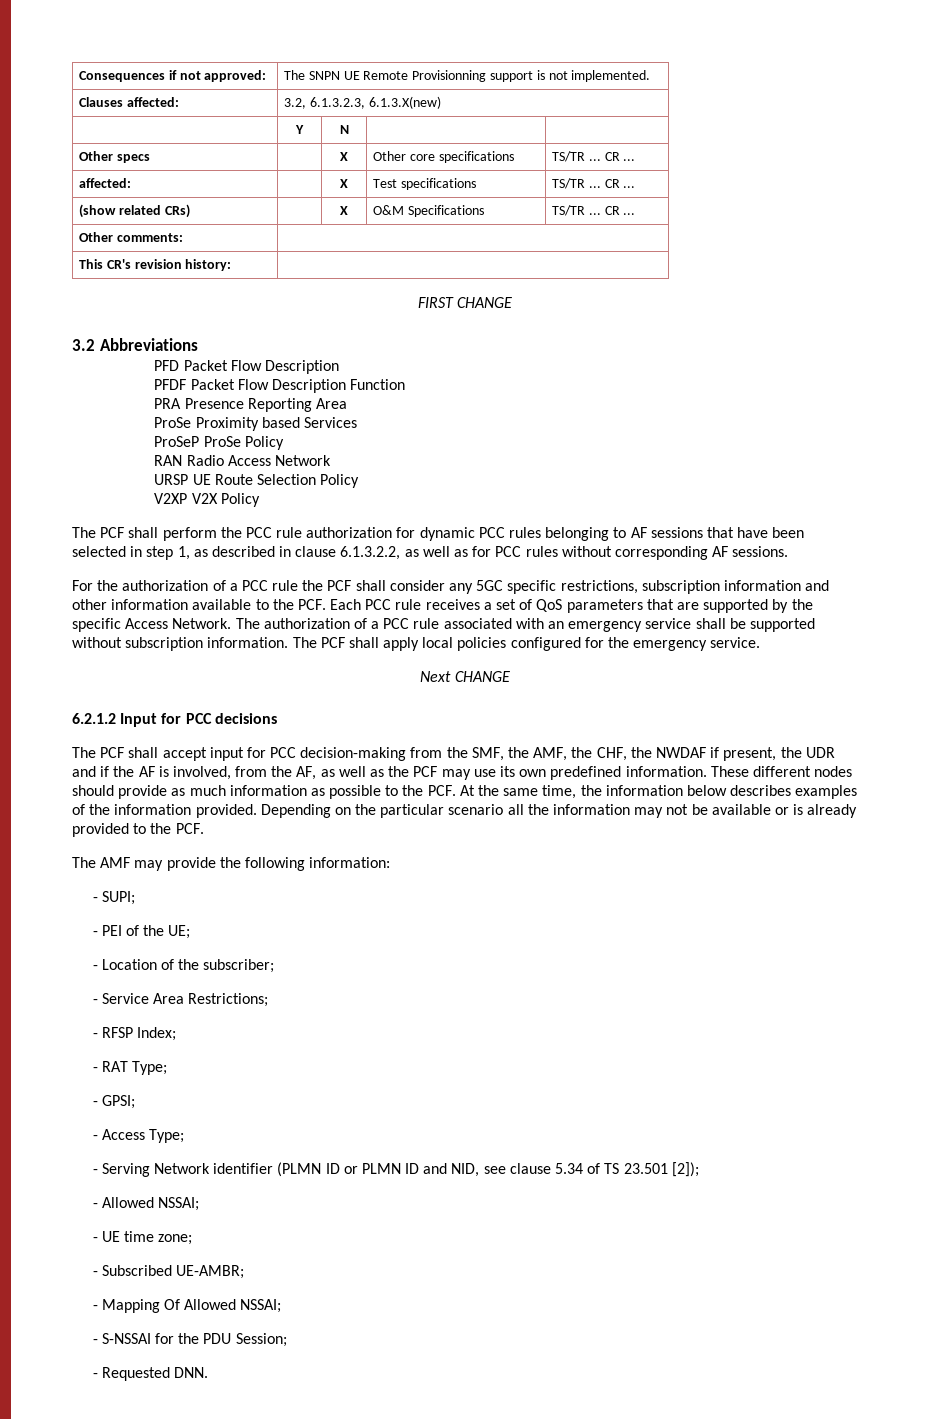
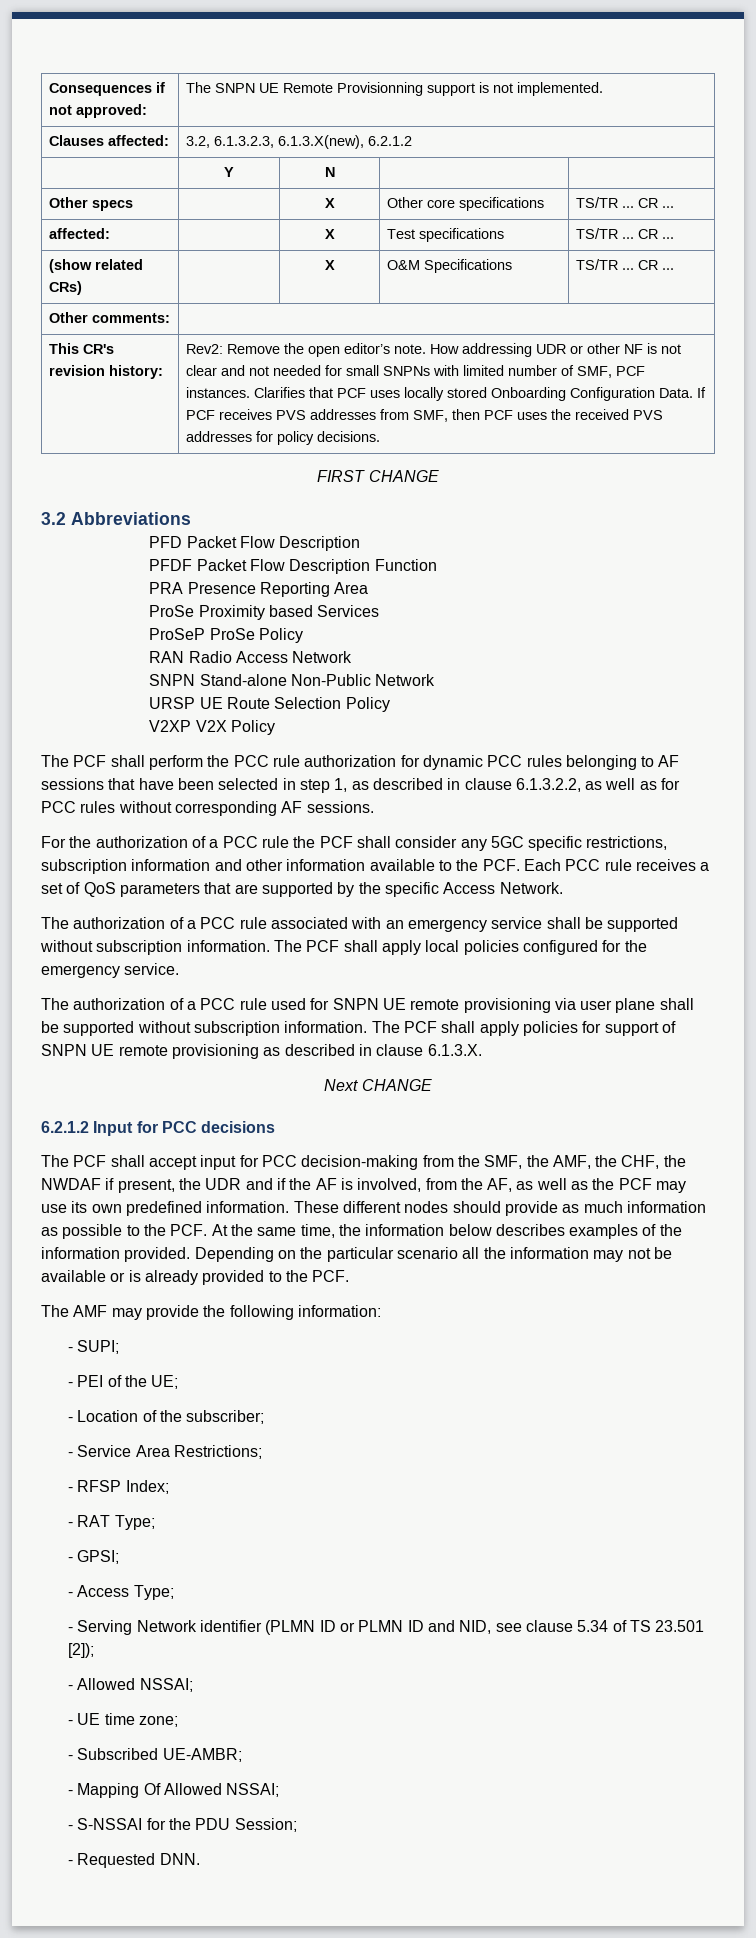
- Clauses affected: | 3.2, 6.1.3.2.3, 6.1.3.X(new)
+ Clauses affected: | 3.2, 6.1.3.2.3, 6.1.3.X(new), 6.2.1.2
+ Rev2: Remove the open editor’s note. How addressing UDR or other NF is not clear and not needed for small SNPNs with limited number of SMF, PCF instances. Clarifies that PCF uses locally stored Onboarding Configuration Data. If PCF receives PVS addresses from SMF, then PCF uses the received PVS addresses for policy decisions.
+ SNPN Stand-alone Non-Public Network
- For the authorization of a PCC rule the PCF shall consider any 5GC specific restrictions, subscription information and other information available to the PCF. Each PCC rule receives a set of QoS parameters that are supported by the specific Access Network. The authorization of a PCC rule associated with an emergency service shall be supported without subscription information.
+ For the authorization of a PCC rule the PCF shall consider any 5GC specific restrictions, subscription information and other information available to the PCF. Each PCC rule receives a set of QoS parameters that are supported by the specific Access Network.
+ The authorization of a PCC rule associated with an emergency service shall be supported without subscription information.
+ The authorization of a PCC rule used for SNPN UE remote provisioning via user plane shall be supported without subscription information. The PCF shall apply policies for support of SNPN UE remote provisioning as described in clause 6.1.3.X.

